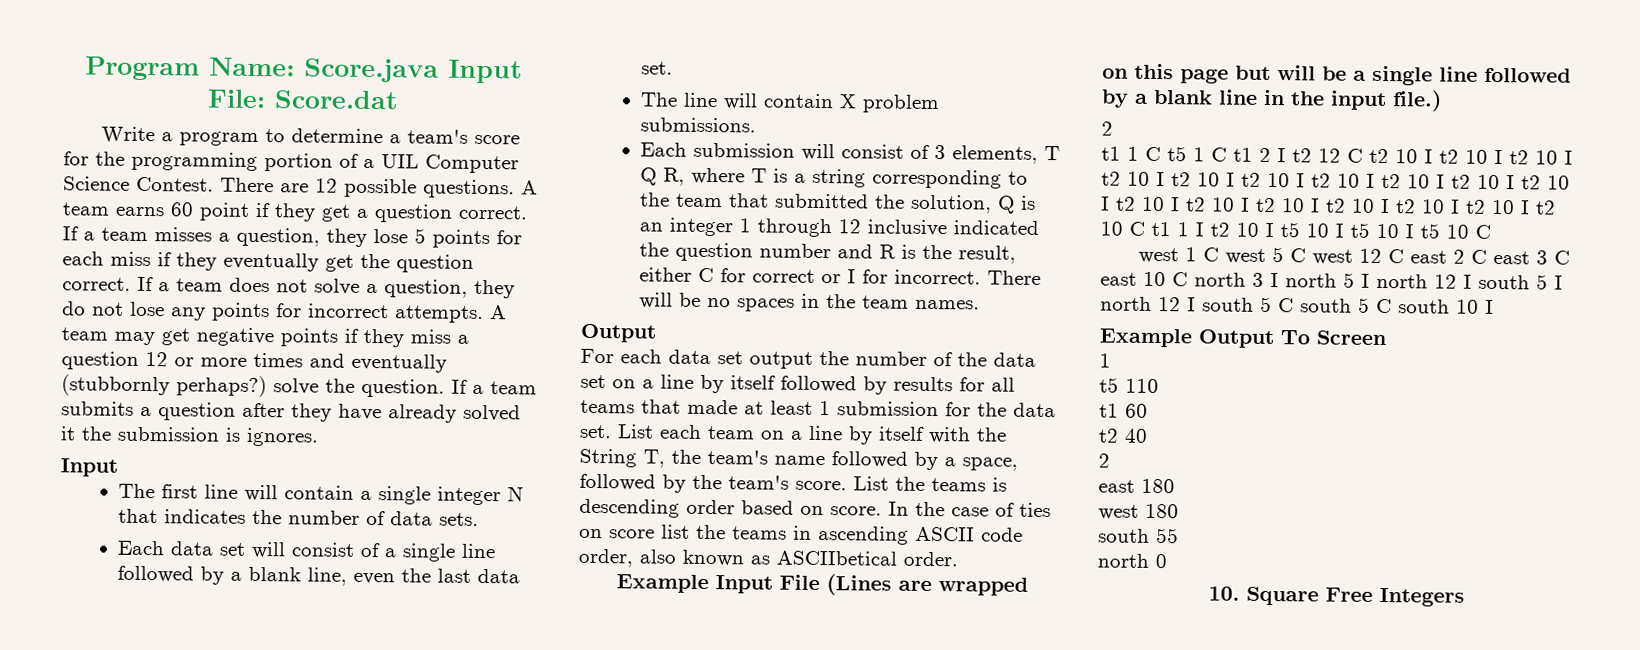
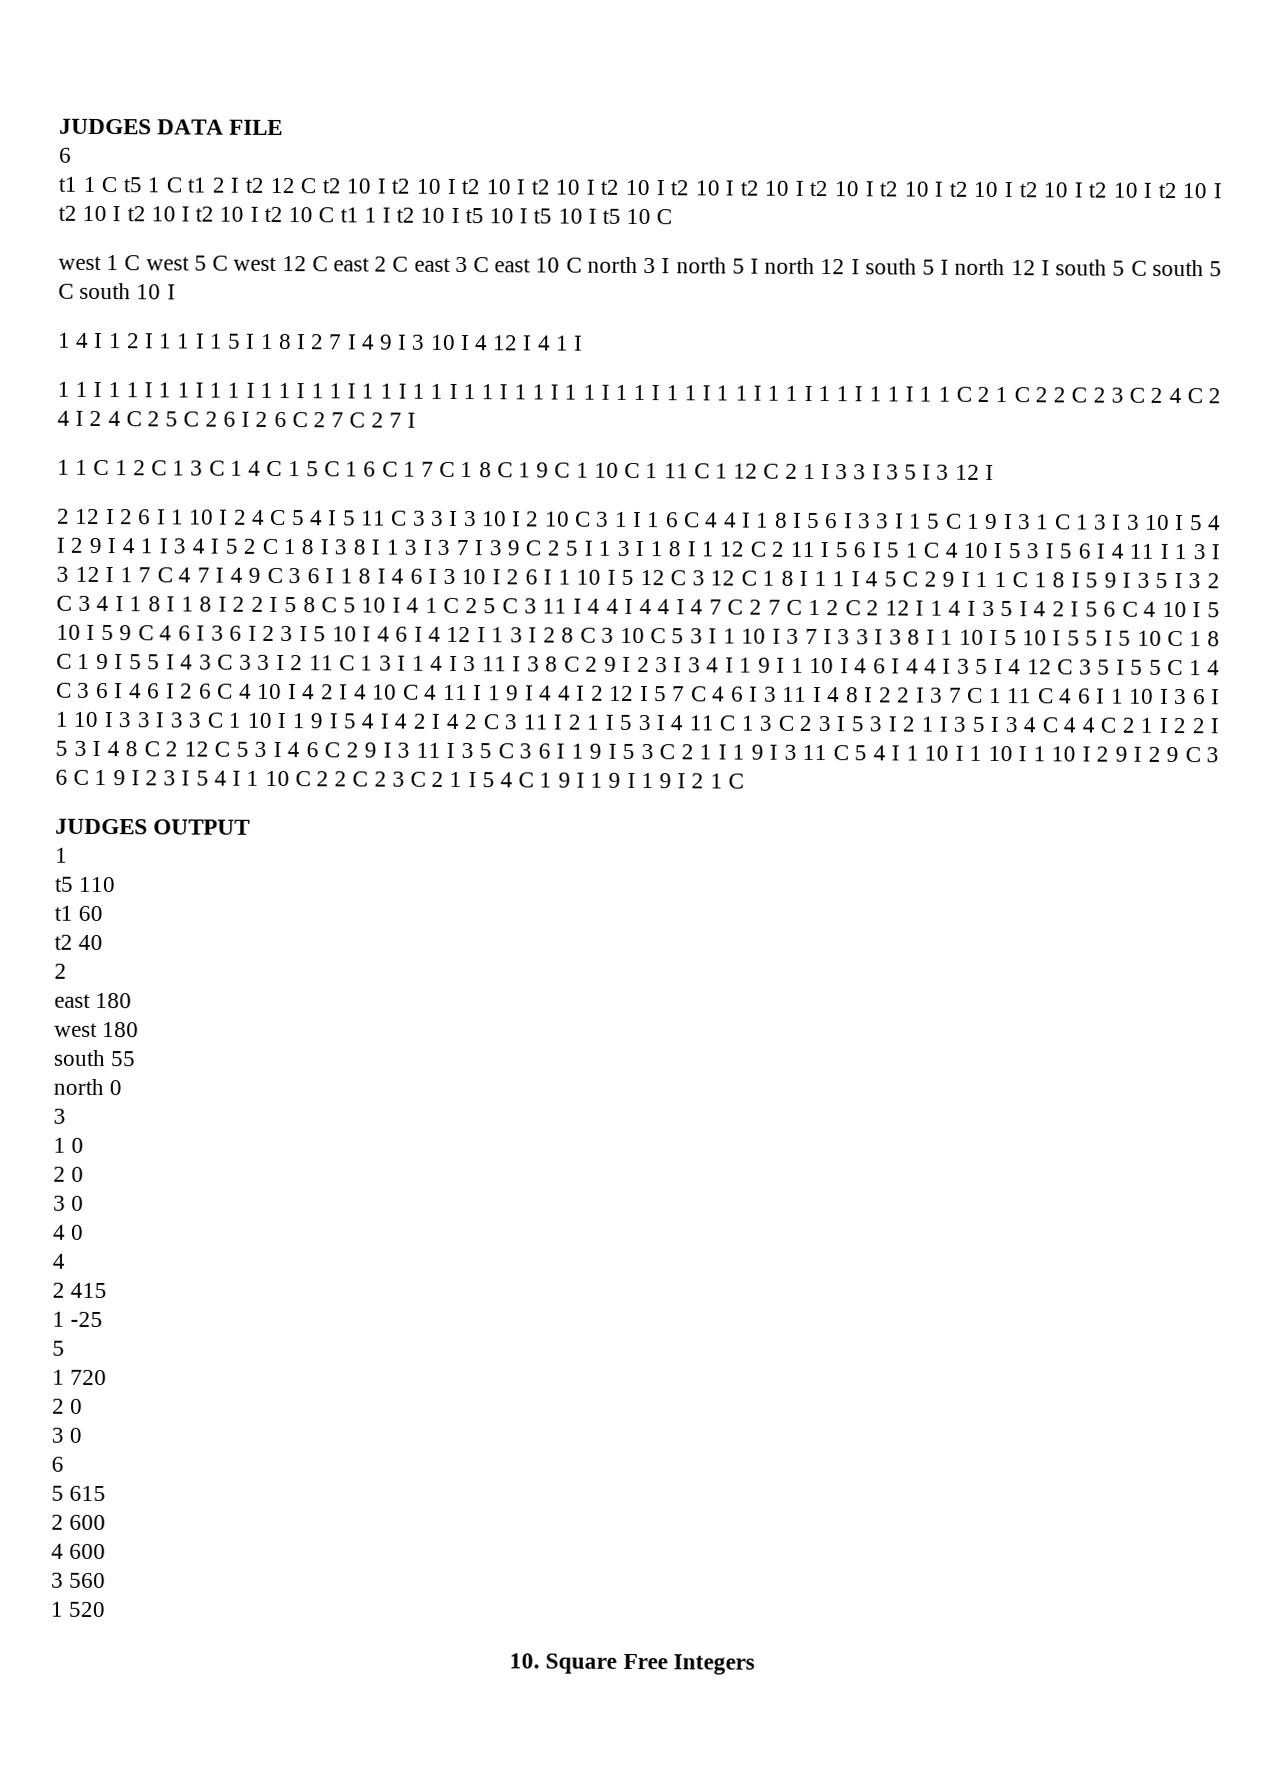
- Program Name: Score.java Input File: Score.dat
- Write a program to determine a team's score for the programming portion of a UIL Computer Science Contest. There are 12 possible questions. A team earns 60 point if they get a question correct. If a team misses a question, they lose 5 points for each miss if they eventually get the question correct. If a team does not solve a question, they do not lose any points for incorrect attempts. A team may get negative points if they miss a question 12 or more times and eventually (stubbornly perhaps?) solve the question. If a team submits a question after they have already solved it the submission is ignores.
- Input
- The first line will contain a single integer N that indicates the number of data sets.
- Each data set will consist of a single line followed by a blank line, even the last data set.
- The line will contain X problem submissions.
- Each submission will consist of 3 elements, T Q R, where T is a string corresponding to the team that submitted the solution, Q is an integer 1 through 12 inclusive indicated the question number and R is the result, either C for correct or I for incorrect. There will be no spaces in the team names.
- Output
- For each data set output the number of the data set on a line by itself followed by results for all teams that made at least 1 submission for the data set. List each team on a line by itself with the String T, the team's name followed by a space, followed by the team's score. List the teams is descending order based on score. In the case of ties on score list the teams in ascending ASCII code order, also known as ASCIIbetical order.
- Example Input File (Lines are wrapped on this page but will be a single line followed by a blank line in the input file.)
- 2
+ JUDGES DATA FILE
+ 6
- Example Output To Screen
+ 1 4 I 1 2 I 1 1 I 1 5 I 1 8 I 2 7 I 4 9 I 3 10 I 4 12 I 4 1 I
+ 1 1 I 1 1 I 1 1 I 1 1 I 1 1 I 1 1 I 1 1 I 1 1 I 1 1 I 1 1 I 1 1 I 1 1 I 1 1 I 1 1 I 1 1 I 1 1 I 1 1 I 1 1 C 2 1 C 2 2 C 2 3 C 2 4 C 2 4 I 2 4 C 2 5 C 2 6 I 2 6 C 2 7 C 2 7 I
+ 1 1 C 1 2 C 1 3 C 1 4 C 1 5 C 1 6 C 1 7 C 1 8 C 1 9 C 1 10 C 1 11 C 1 12 C 2 1 I 3 3 I 3 5 I 3 12 I
+ 2 12 I 2 6 I 1 10 I 2 4 C 5 4 I 5 11 C 3 3 I 3 10 I 2 10 C 3 1 I 1 6 C 4 4 I 1 8 I 5 6 I 3 3 I 1 5 C 1 9 I 3 1 C 1 3 I 3 10 I 5 4 I 2 9 I 4 1 I 3 4 I 5 2 C 1 8 I 3 8 I 1 3 I 3 7 I 3 9 C 2 5 I 1 3 I 1 8 I 1 12 C 2 11 I 5 6 I 5 1 C 4 10 I 5 3 I 5 6 I 4 11 I 1 3 I 3 12 I 1 7 C 4 7 I 4 9 C 3 6 I 1 8 I 4 6 I 3 10 I 2 6 I 1 10 I 5 12 C 3 12 C 1 8 I 1 1 I 4 5 C 2 9 I 1 1 C 1 8 I 5 9 I 3 5 I 3 2 C 3 4 I 1 8 I 1 8 I 2 2 I 5 8 C 5 10 I 4 1 C 2 5 C 3 11 I 4 4 I 4 4 I 4 7 C 2 7 C 1 2 C 2 12 I 1 4 I 3 5 I 4 2 I 5 6 C 4 10 I 5 10 I 5 9 C 4 6 I 3 6 I 2 3 I 5 10 I 4 6 I 4 12 I 1 3 I 2 8 C 3 10 C 5 3 I 1 10 I 3 7 I 3 3 I 3 8 I 1 10 I 5 10 I 5 5 I 5 10 C 1 8 C 1 9 I 5 5 I 4 3 C 3 3 I 2 11 C 1 3 I 1 4 I 3 11 I 3 8 C 2 9 I 2 3 I 3 4 I 1 9 I 1 10 I 4 6 I 4 4 I 3 5 I 4 12 C 3 5 I 5 5 C 1 4 C 3 6 I 4 6 I 2 6 C 4 10 I 4 2 I 4 10 C 4 11 I 1 9 I 4 4 I 2 12 I 5 7 C 4 6 I 3 11 I 4 8 I 2 2 I 3 7 C 1 11 C 4 6 I 1 10 I 3 6 I 1 10 I 3 3 I 3 3 C 1 10 I 1 9 I 5 4 I 4 2 I 4 2 C 3 11 I 2 1 I 5 3 I 4 11 C 1 3 C 2 3 I 5 3 I 2 1 I 3 5 I 3 4 C 4 4 C 2 1 I 2 2 I 5 3 I 4 8 C 2 12 C 5 3 I 4 6 C 2 9 I 3 11 I 3 5 C 3 6 I 1 9 I 5 3 C 2 1 I 1 9 I 3 11 C 5 4 I 1 10 I 1 10 I 1 10 I 2 9 I 2 9 C 3 6 C 1 9 I 2 3 I 5 4 I 1 10 C 2 2 C 2 3 C 2 1 I 5 4 C 1 9 I 1 9 I 1 9 I 2 1 C
+ JUDGES OUTPUT
  north 0
+ 3
+ 1 0
+ 2 0
+ 3 0
+ 4 0
+ 4
+ 2 415
+ 1 -25
+ 5
+ 1 720
+ 2 0
+ 3 0
+ 6
+ 5 615
+ 2 600
+ 4 600
+ 3 560
+ 1 520

